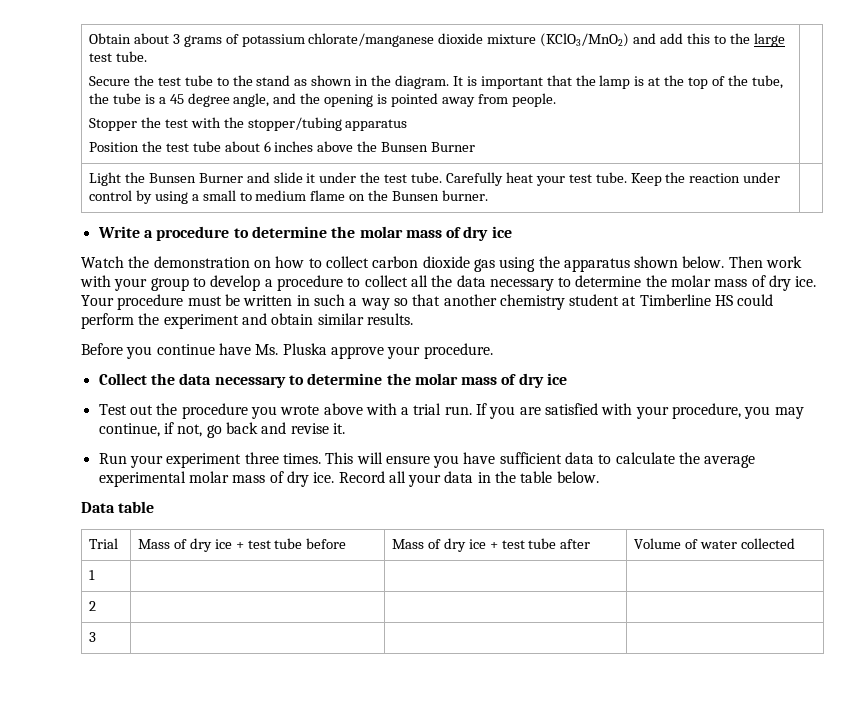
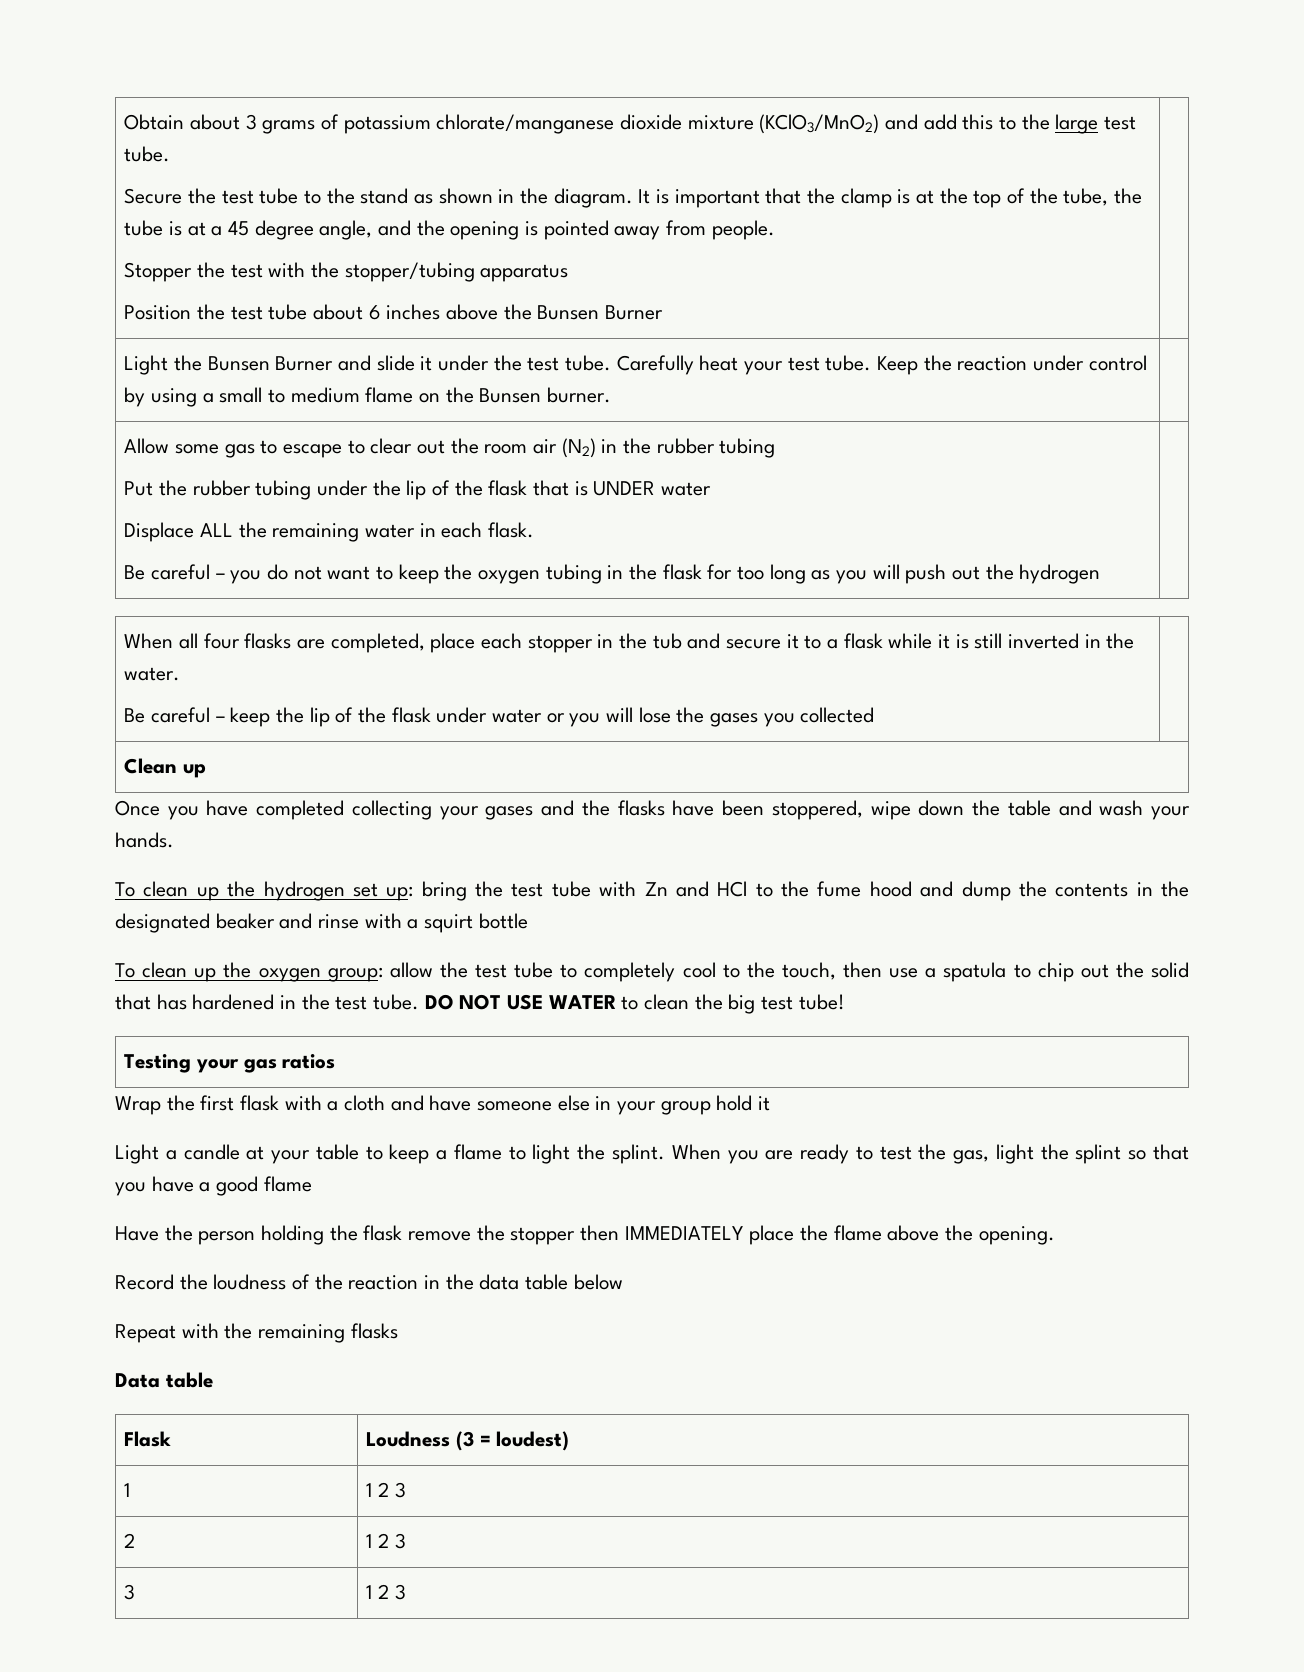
- It is important that the lamp is at the top of the tube, the tube is a 45 degree angle, and the opening is pointed away from people.
+ It is important that the clamp is at the top of the tube, the tube is at a 45 degree angle, and the opening is pointed away from people.
- Write a procedure to determine the molar mass of dry ice
- Watch the demonstration on how to collect carbon dioxide gas using the apparatus shown below. Then work with your group to develop a procedure to collect all the data necessary to determine the molar mass of dry ice. Your procedure must be written in such a way so that another chemistry student at Timberline HS could perform the experiment and obtain similar results.
- Before you continue have Ms. Pluska approve your procedure.
- Collect the data necessary to determine the molar mass of dry ice
- Test out the procedure you wrote above with a trial run. If you are satisfied with your procedure, you may continue, if not, go back and revise it.
- Run your experiment three times. This will ensure you have sufficient data to calculate the average experimental molar mass of dry ice. Record all your data in the table below.
+ Allow some gas to escape to clear out the room air (N2) in the rubber tubing
+ Put the rubber tubing under the lip of the flask that is UNDER water
+ Displace ALL the remaining water in each flask.
+ Be careful – you do not want to keep the oxygen tubing in the flask for too long as you will push out the hydrogen |
+ When all four flasks are completed, place each stopper in the tub and secure it to a flask while it is still inverted in the water.
+ Be careful – keep the lip of the flask under water or you will lose the gases you collected |
+ Clean up
+ Once you have completed collecting your gases and the flasks have been stoppered, wipe down the table and wash your hands.
+ To clean up the hydrogen set up: bring the test tube with Zn and HCl to the fume hood and dump the contents in the designated beaker and rinse with a squirt bottle
+ To clean up the oxygen group: allow the test tube to completely cool to the touch, then use a spatula to chip out the solid that has hardened in the test tube. DO NOT USE WATER to clean the big test tube!
+ Testing your gas ratios
+ Wrap the first flask with a cloth and have someone else in your group hold it
+ Light a candle at your table to keep a flame to light the splint. When you are ready to test the gas, light the splint so that you have a good flame
+ Have the person holding the flask remove the stopper then IMMEDIATELY place the flame above the opening.
+ Record the loudness of the reaction in the data table below
+ Repeat with the remaining flasks
  Data table
- Trial | Mass of dry ice + test tube before | Mass of dry ice + test tube after | Volume of water collected
- 1 | | |
- 2 | | |
- 3 | | |
+ Flask | Loudness (3 = loudest)
+ 1 | 1 2 3
+ 2 | 1 2 3
+ 3 | 1 2 3

